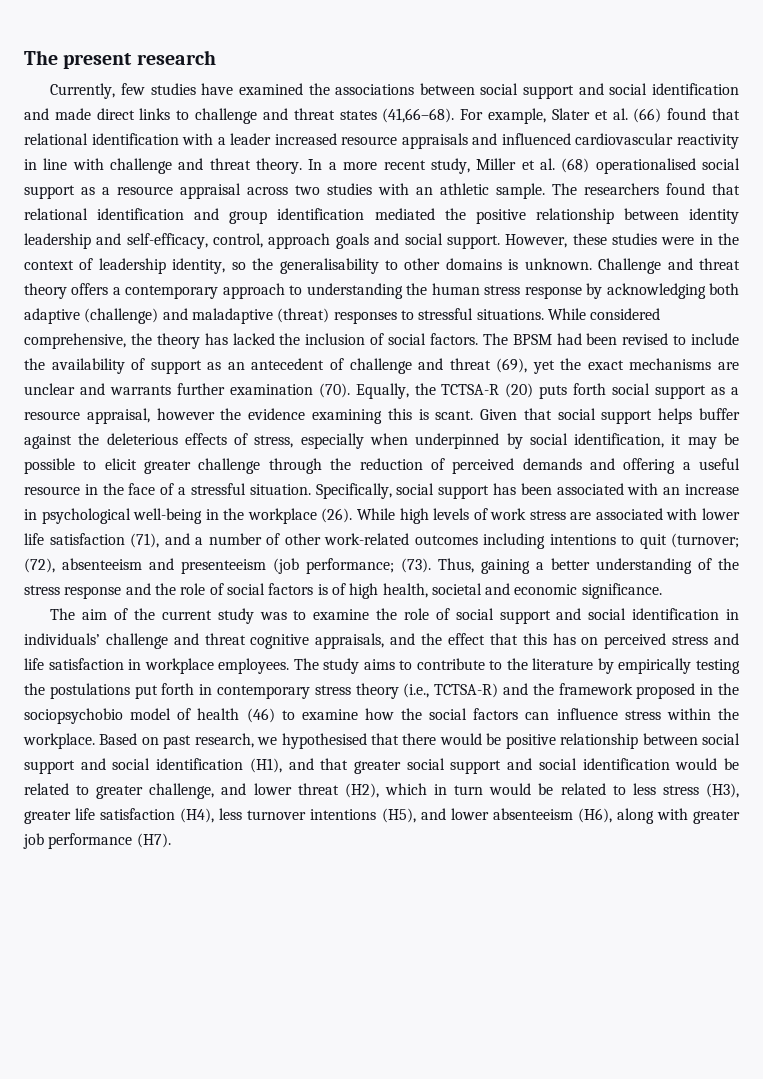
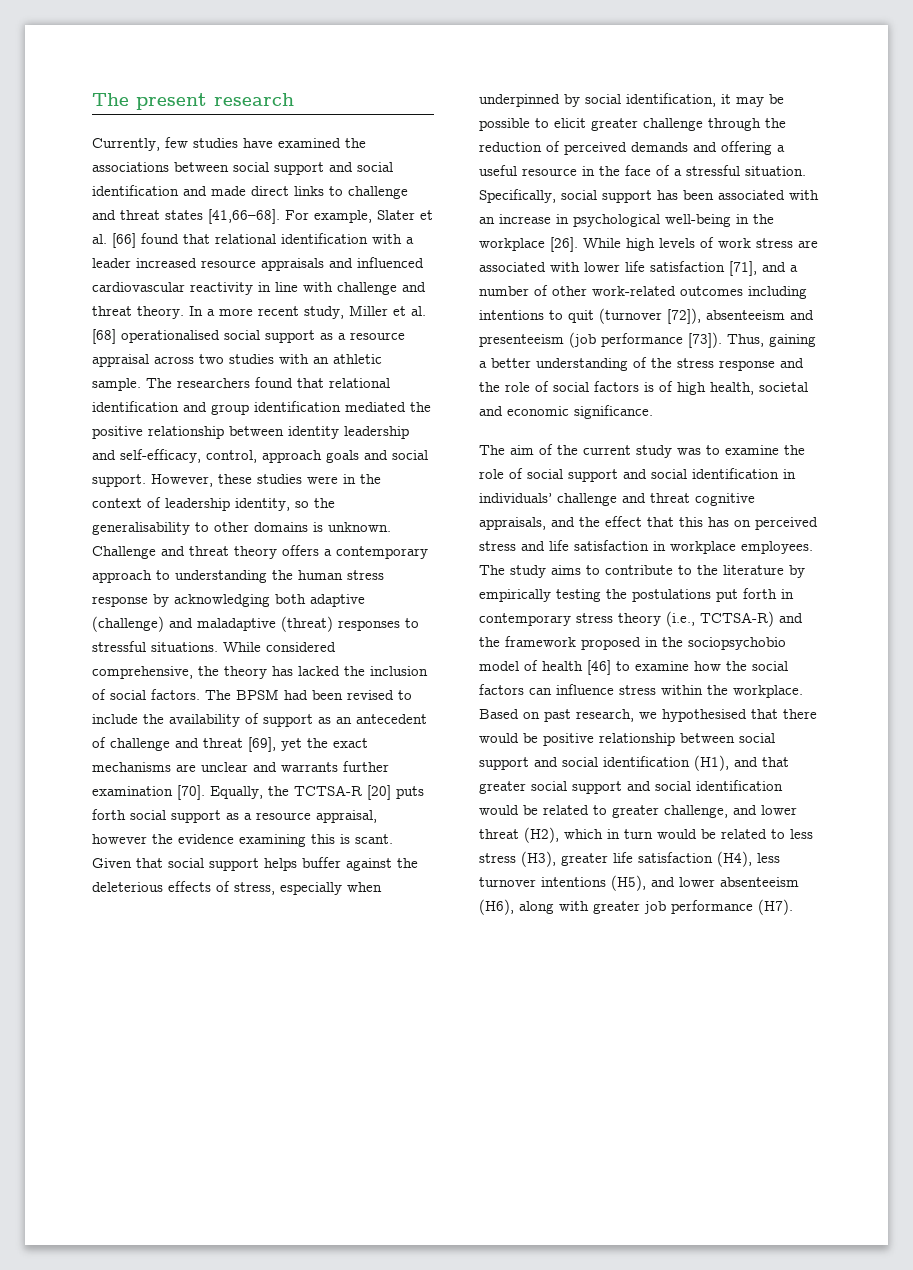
- Currently, few studies have examined the associations between social support and social identification and made direct links to challenge and threat states (41,66–68).
+ Currently, few studies have examined the associations between social support and social identification and made direct links to challenge and threat states [41,66–68].
- For example, Slater et al. (66) found that relational identification with a leader increased resource appraisals and influenced cardiovascular reactivity in line with challenge and threat theory.
+ For example, Slater et al. [66] found that relational identification with a leader increased resource appraisals and influenced cardiovascular reactivity in line with challenge and threat theory.
- In a more recent study, Miller et al. (68) operationalised social support as a resource appraisal across two studies with an athletic sample.
+ In a more recent study, Miller et al. [68] operationalised social support as a resource appraisal across two studies with an athletic sample.
- The BPSM had been revised to include the availability of support as an antecedent of challenge and threat (69), yet the exact mechanisms are unclear and warrants further examination (70).
+ The BPSM had been revised to include the availability of support as an antecedent of challenge and threat [69], yet the exact mechanisms are unclear and warrants further examination [70].
- Equally, the TCTSA-R (20) puts forth social support as a resource appraisal, however the evidence examining this is scant.
+ Equally, the TCTSA-R [20] puts forth social support as a resource appraisal, however the evidence examining this is scant.
- Specifically, social support has been associated with an increase in psychological well-being in the workplace (26).
+ Specifically, social support has been associated with an increase in psychological well-being in the workplace [26].
- While high levels of work stress are associated with lower life satisfaction (71), and a number of other work-related outcomes including intentions to quit (turnover; (72), absenteeism and presenteeism (job performance; (73).
+ While high levels of work stress are associated with lower life satisfaction [71], and a number of other work-related outcomes including intentions to quit (turnover [72]), absenteeism and presenteeism (job performance [73]).
- The study aims to contribute to the literature by empirically testing the postulations put forth in contemporary stress theory (i.e., TCTSA-R) and the framework proposed in the sociopsychobio model of health (46) to examine how the social factors can influence stress within the workplace.
+ The study aims to contribute to the literature by empirically testing the postulations put forth in contemporary stress theory (i.e., TCTSA-R) and the framework proposed in the sociopsychobio model of health [46] to examine how the social factors can influence stress within the workplace.

